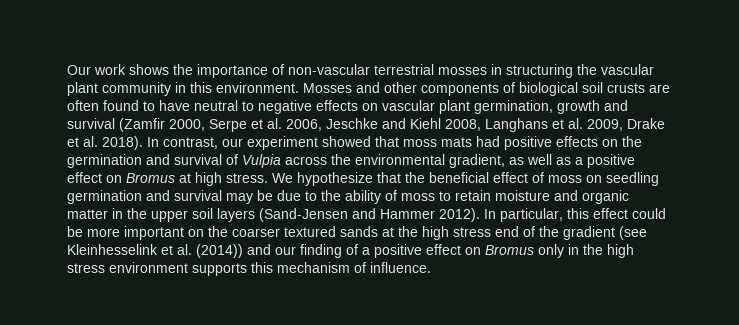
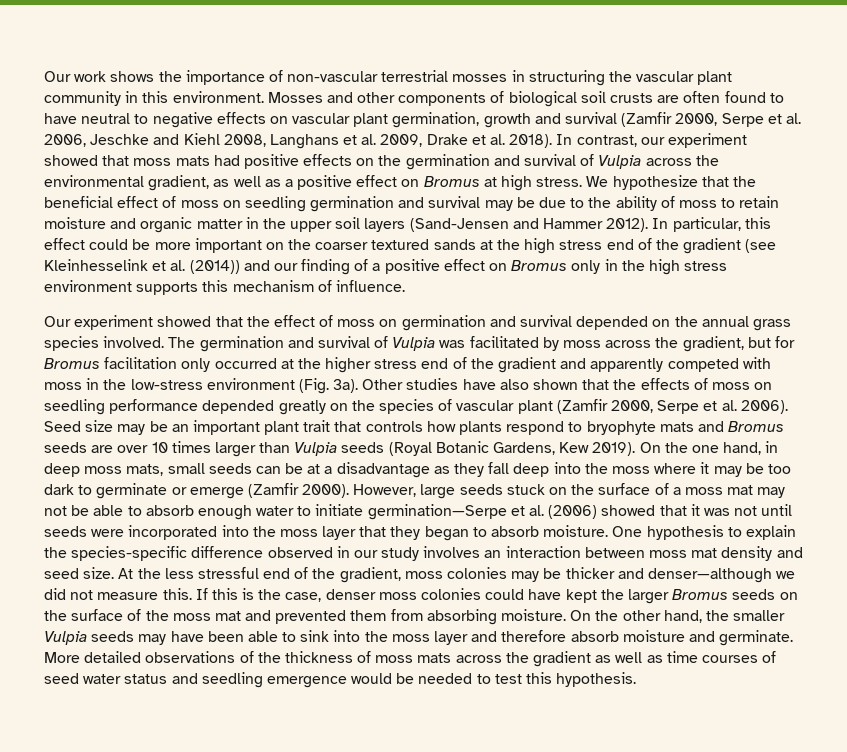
+ Our experiment showed that the effect of moss on germination and survival depended on the annual grass species involved. The germination and survival of Vulpia was facilitated by moss across the gradient, but for Bromus facilitation only occurred at the higher stress end of the gradient and apparently competed with moss in the low-stress environment (Fig. 3a). Other studies have also shown that the effects of moss on seedling performance depended greatly on the species of vascular plant (Zamfir 2000, Serpe et al. 2006). Seed size may be an important plant trait that controls how plants respond to bryophyte mats and Bromus seeds are over 10 times larger than Vulpia seeds (Royal Botanic Gardens, Kew 2019). On the one hand, in deep moss mats, small seeds can be at a disadvantage as they fall deep into the moss where it may be too dark to germinate or emerge (Zamfir 2000). However, large seeds stuck on the surface of a moss mat may not be able to absorb enough water to initiate germination—Serpe et al. (2006) showed that it was not until seeds were incorporated into the moss layer that they began to absorb moisture. One hypothesis to explain the species-specific difference observed in our study involves an interaction between moss mat density and seed size. At the less stressful end of the gradient, moss colonies may be thicker and denser—although we did not measure this. If this is the case, denser moss colonies could have kept the larger Bromus seeds on the surface of the moss mat and prevented them from absorbing moisture. On the other hand, the smaller Vulpia seeds may have been able to sink into the moss layer and therefore absorb moisture and germinate. More detailed observations of the thickness of moss mats across the gradient as well as time courses of seed water status and seedling emergence would be needed to test this hypothesis.

